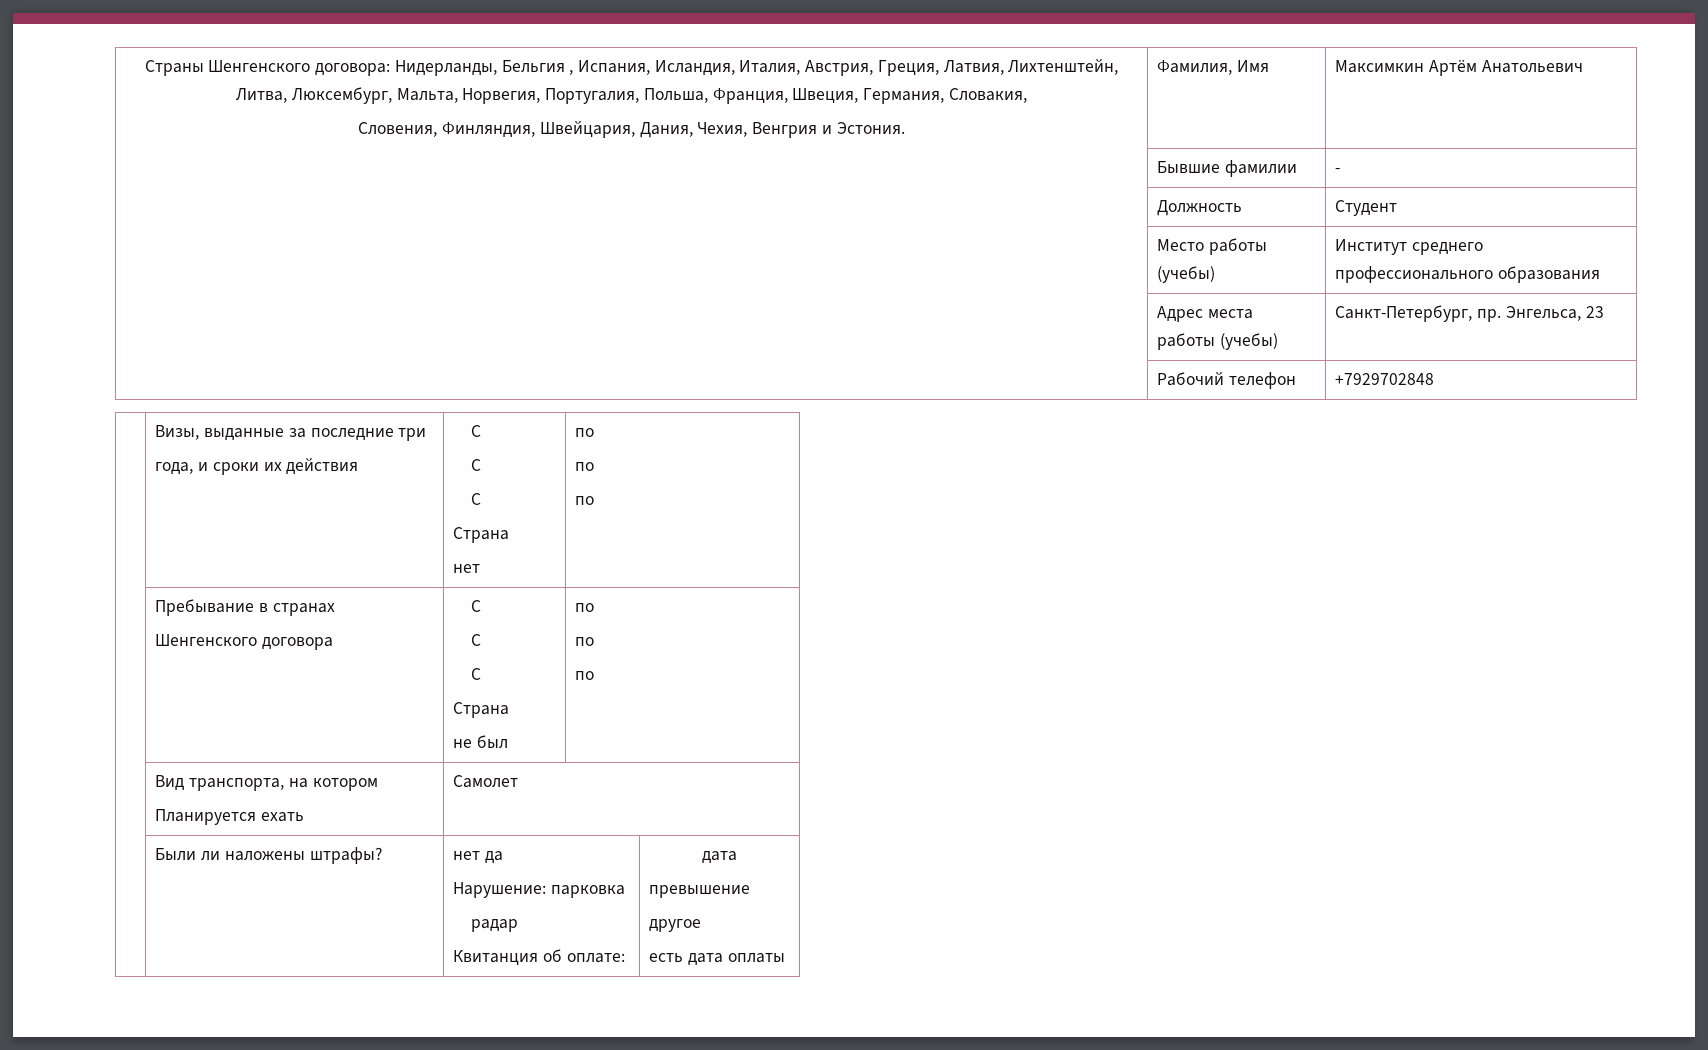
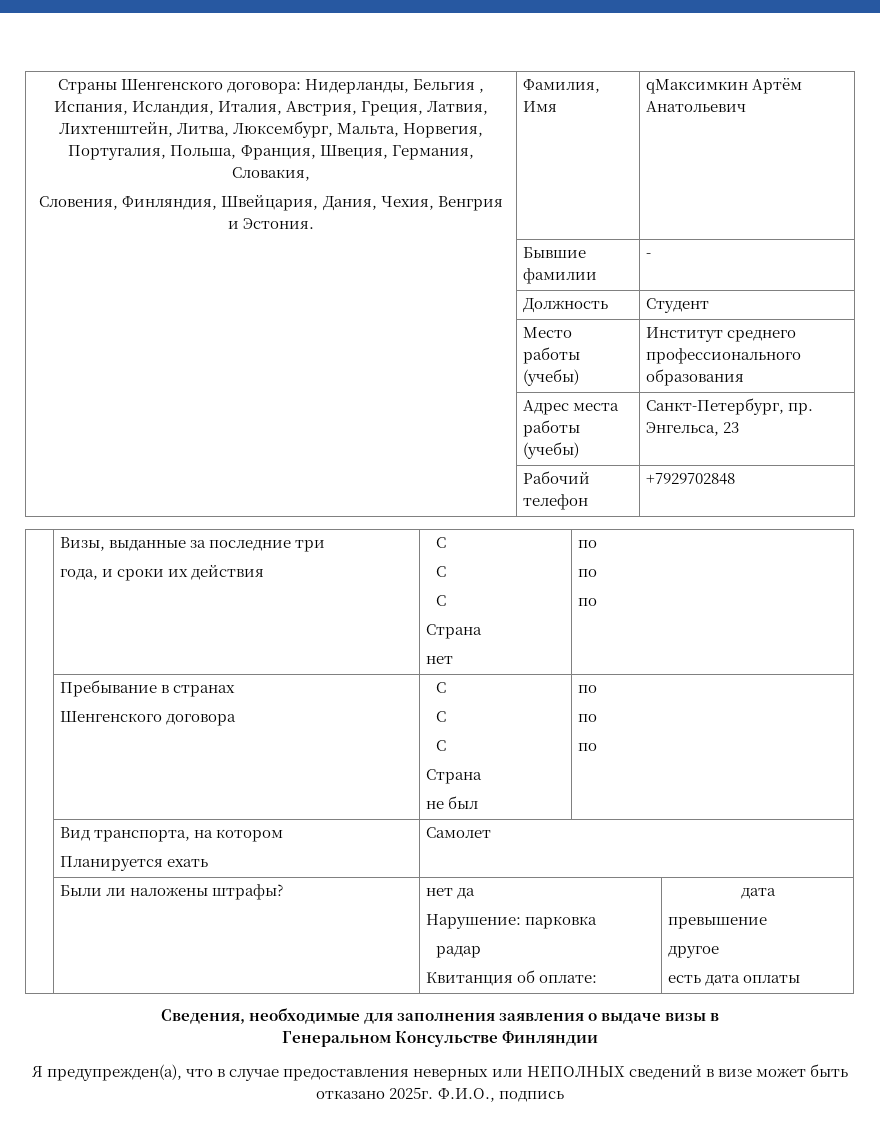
  Страны Шенгенского договора: Нидерланды, Бельгия , Испания, Исландия, Италия, Австрия, Греция, Латвия, Лихтенштейн, Литва, Люксембург, Мальта, Норвегия, Португалия, Польша, Франция, Швеция, Германия, Словакия,
- Словения, Финляндия, Швейцария, Дания, Чехия, Венгрия и Эстония. | Фамилия, Имя | Максимкин Артём Анатольевич
+ Словения, Финляндия, Швейцария, Дания, Чехия, Венгрия и Эстония. | Фамилия, Имя | qМаксимкин Артём Анатольевич
+ Сведения, необходимые для заполнения заявления о выдаче визы в
+ Генеральном Консульстве Финляндии
+ Я предупрежден(а), что в случае предоставления неверных или НЕПОЛНЫХ сведений в визе может быть отказано 2025г. Ф.И.О., подпись

